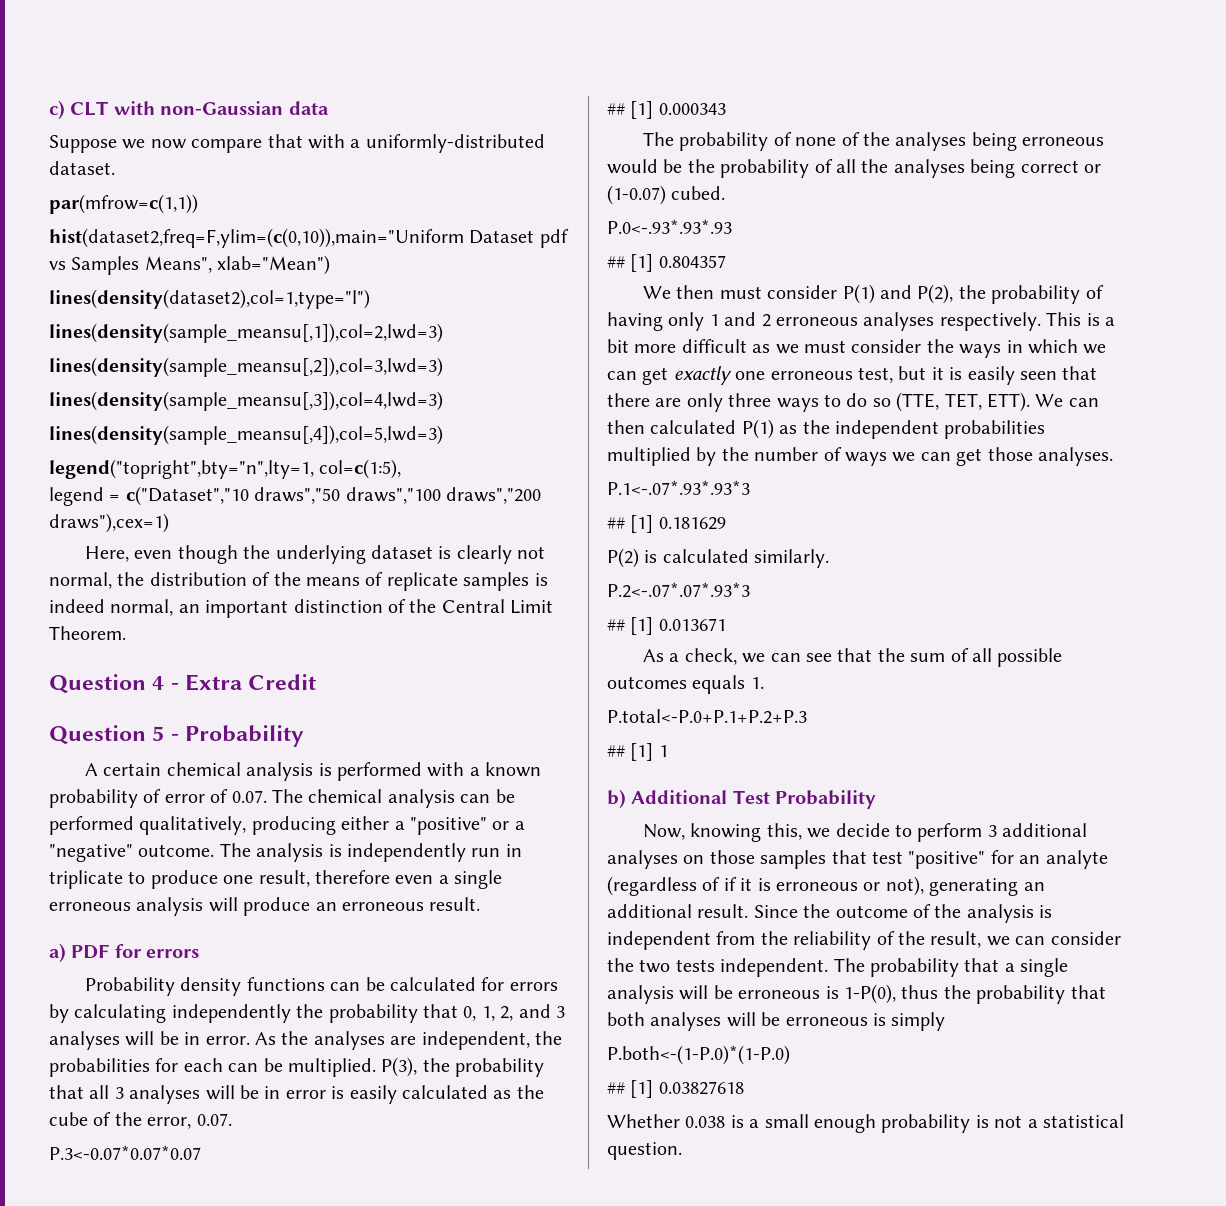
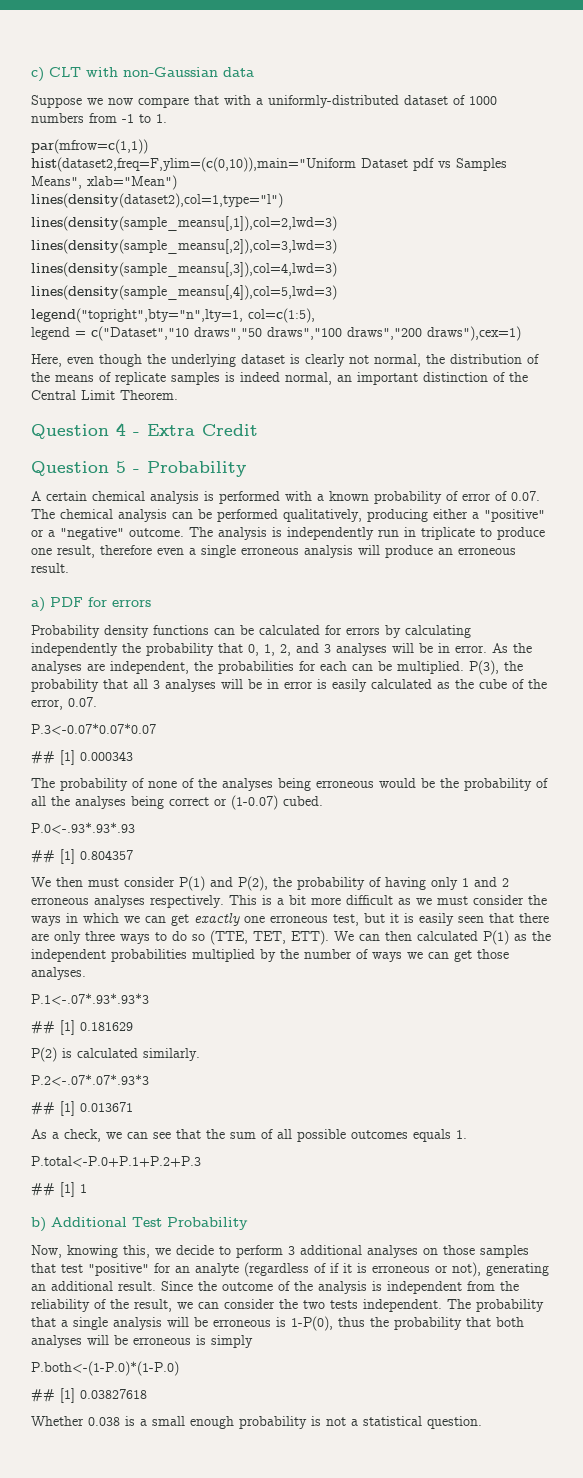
- Suppose we now compare that with a uniformly-distributed dataset.
+ Suppose we now compare that with a uniformly-distributed dataset of 1000 numbers from -1 to 1.

